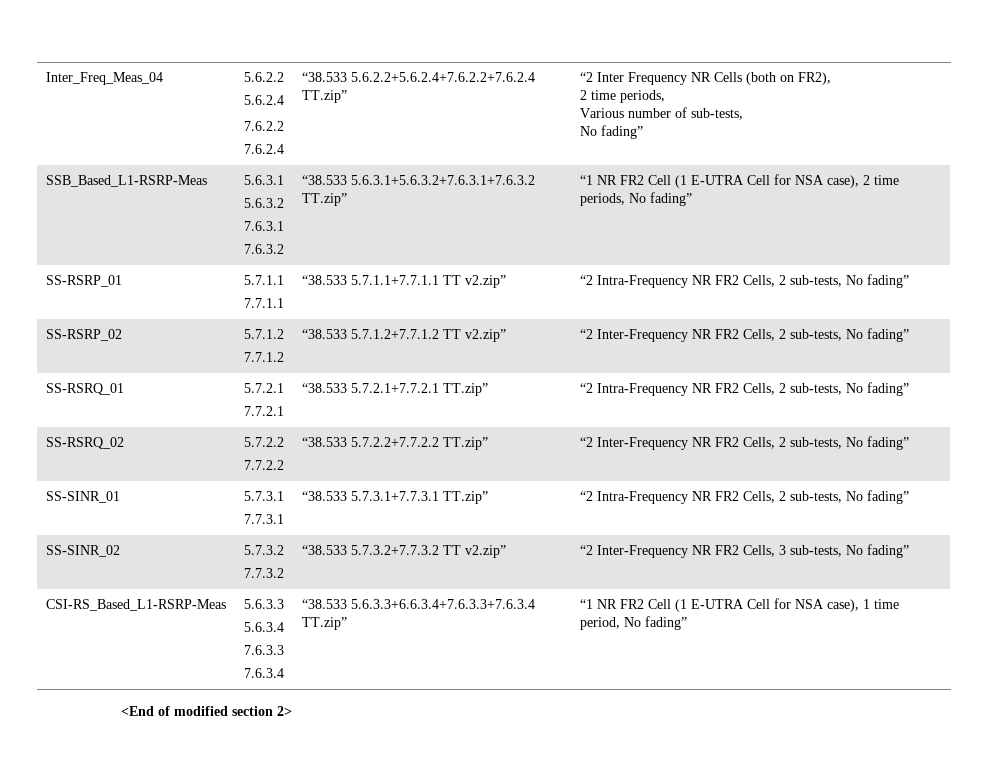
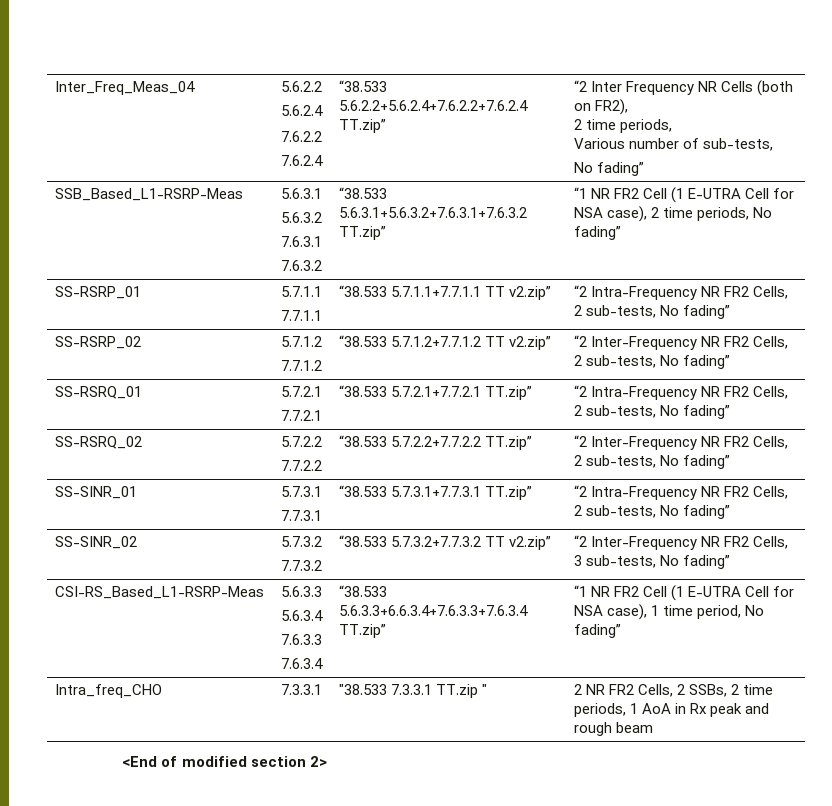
+ Intra_freq_CHO | 7.3.3.1 | "38.533 7.3.3.1 TT.zip " | 2 NR FR2 Cells, 2 SSBs, 2 time periods, 1 AoA in Rx peak and rough beam

